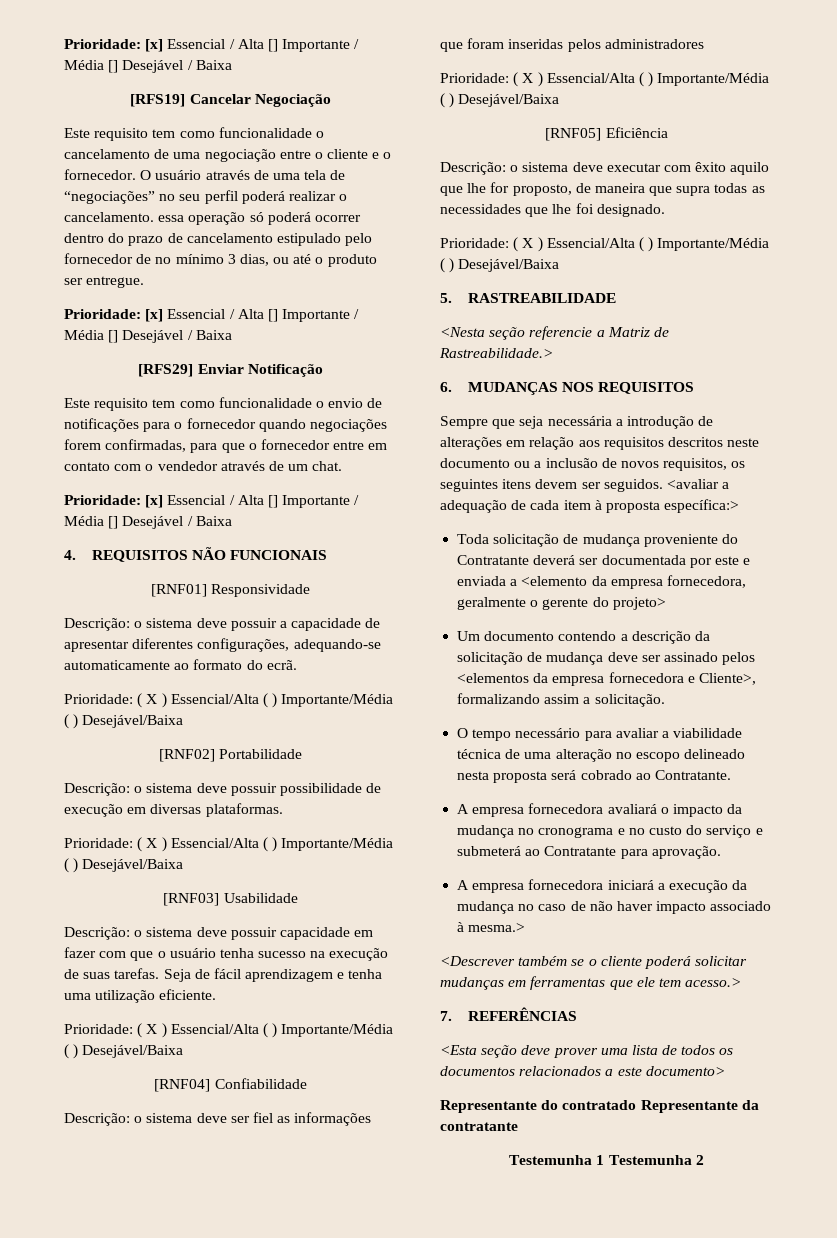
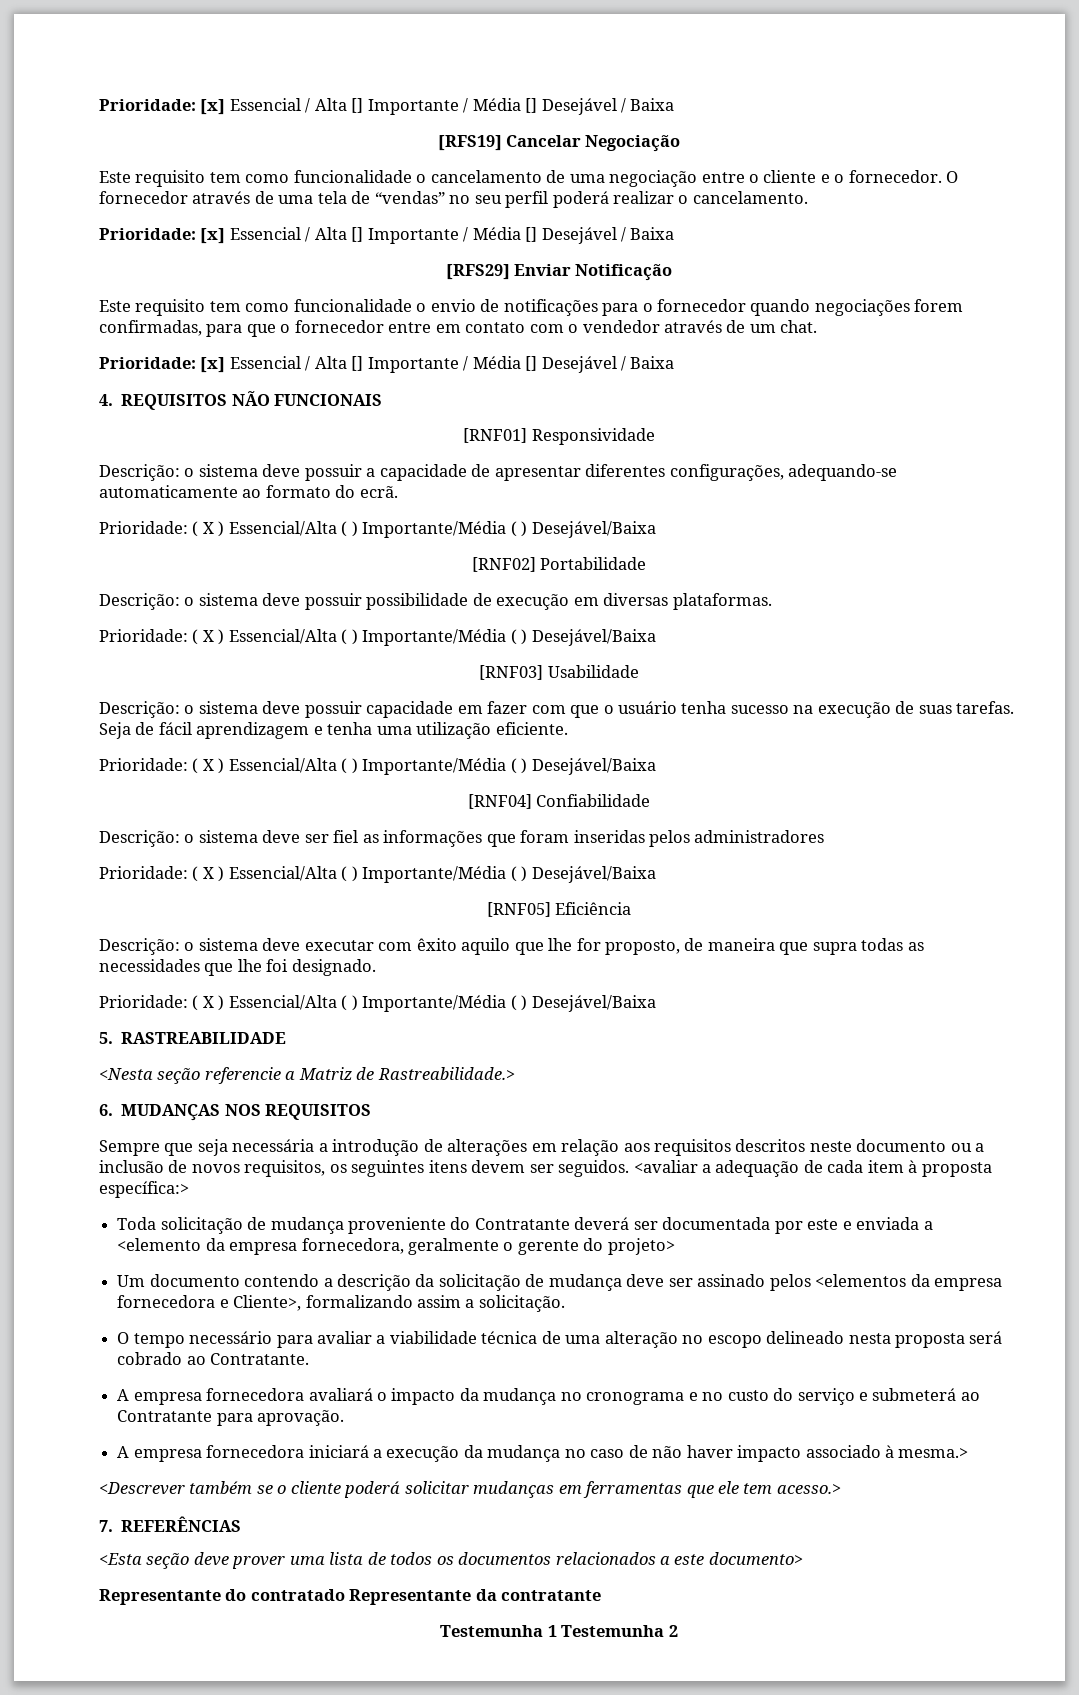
- O usuário através de uma tela de “negociações” no seu perfil poderá realizar o cancelamento. essa operação só poderá ocorrer dentro do prazo de cancelamento estipulado pelo fornecedor de no mínimo 3 dias, ou até o produto ser entregue.
+ O fornecedor através de uma tela de “vendas” no seu perfil poderá realizar o cancelamento.

